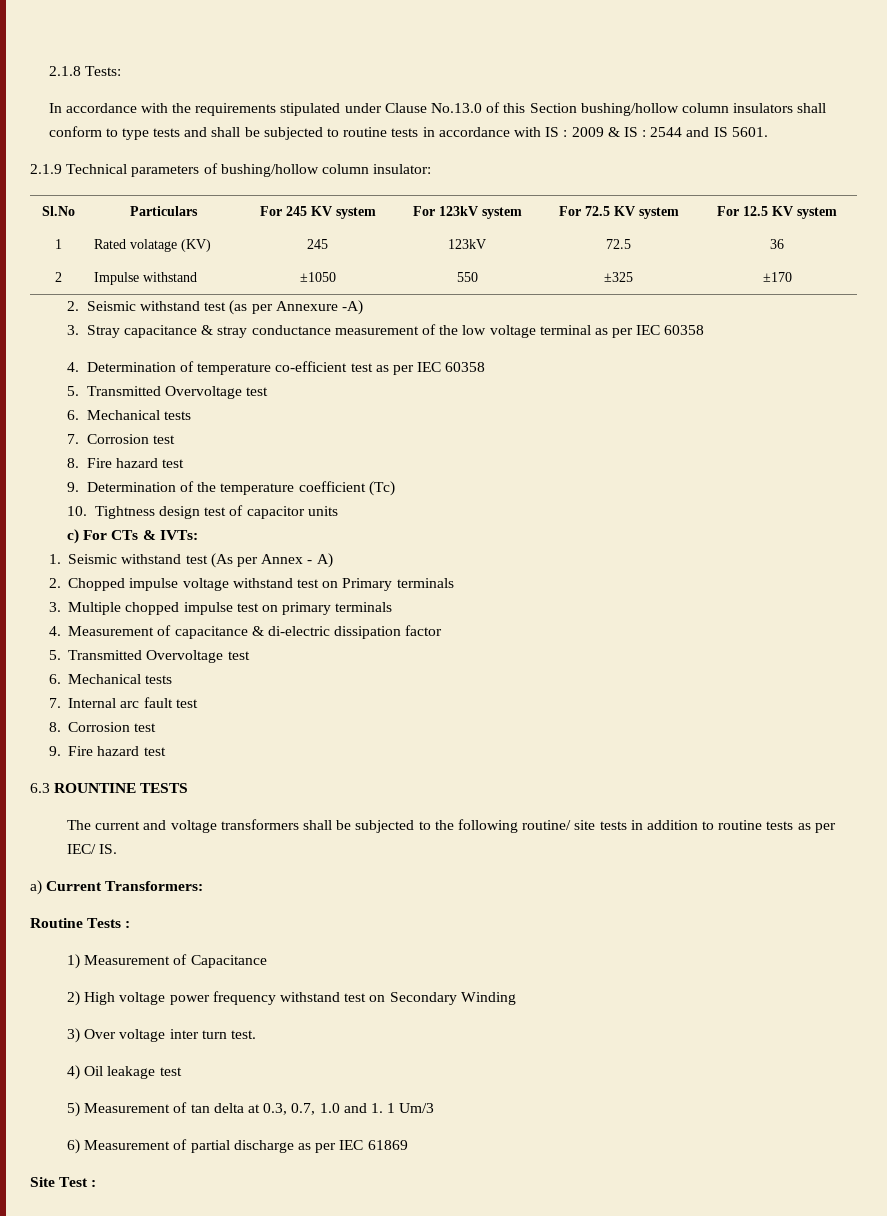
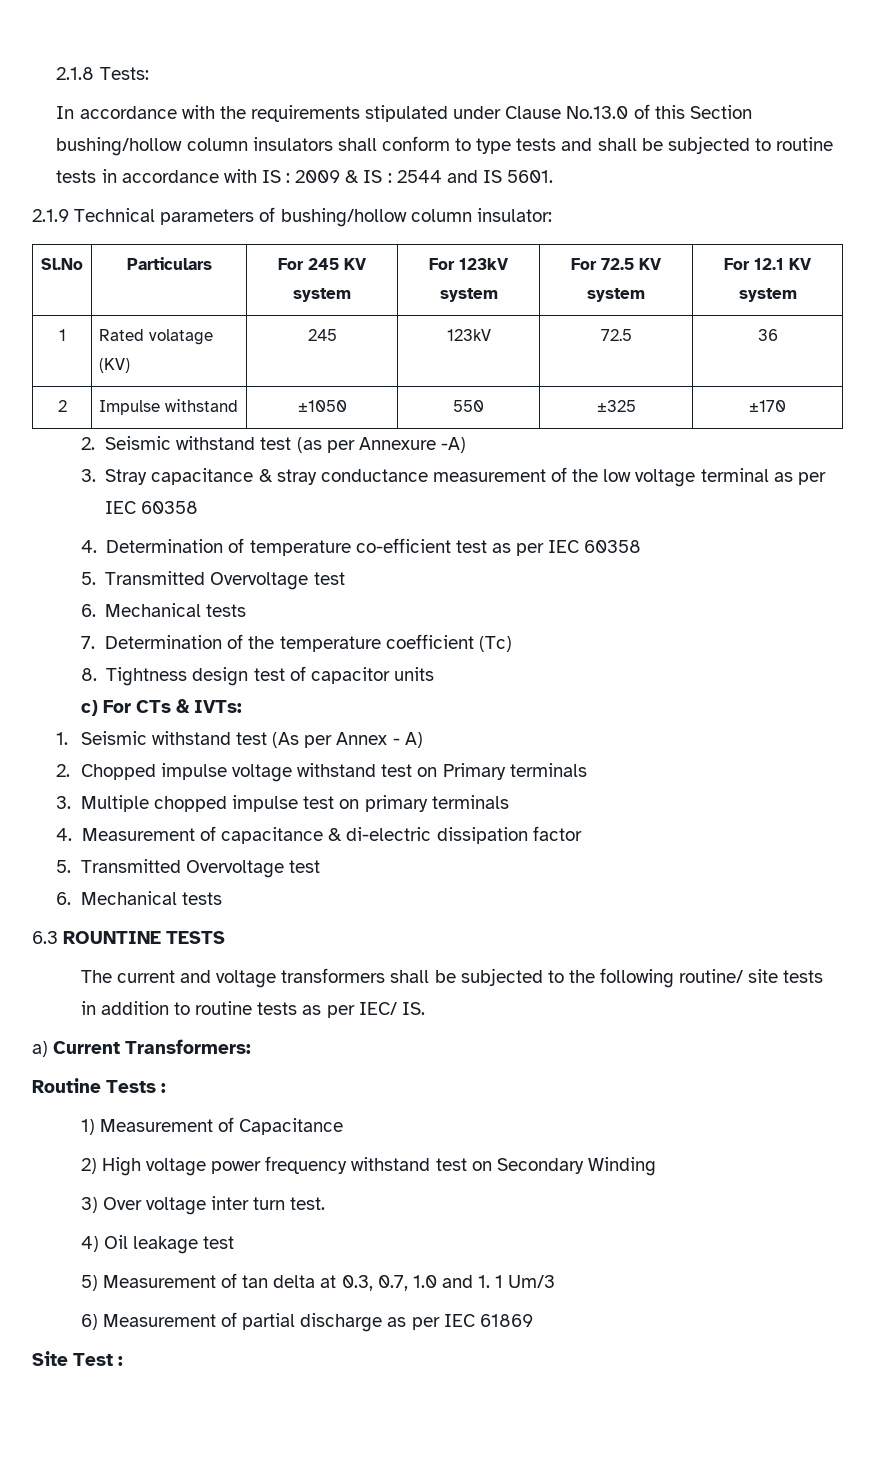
- Sl.No | Particulars | For 245 KV system | For 123kV system | For 72.5 KV system | For 12.5 KV system
+ Sl.No | Particulars | For 245 KV system | For 123kV system | For 72.5 KV system | For 12.1 KV system
- 7. Corrosion test
- 8. Fire hazard test
- 9. Determination of the temperature coefficient (Tc)
+ 7. Determination of the temperature coefficient (Tc)
- 10. Tightness design test of capacitor units
+ 8. Tightness design test of capacitor units
- 7. Internal arc fault test
- 8. Corrosion test
- 9. Fire hazard test

